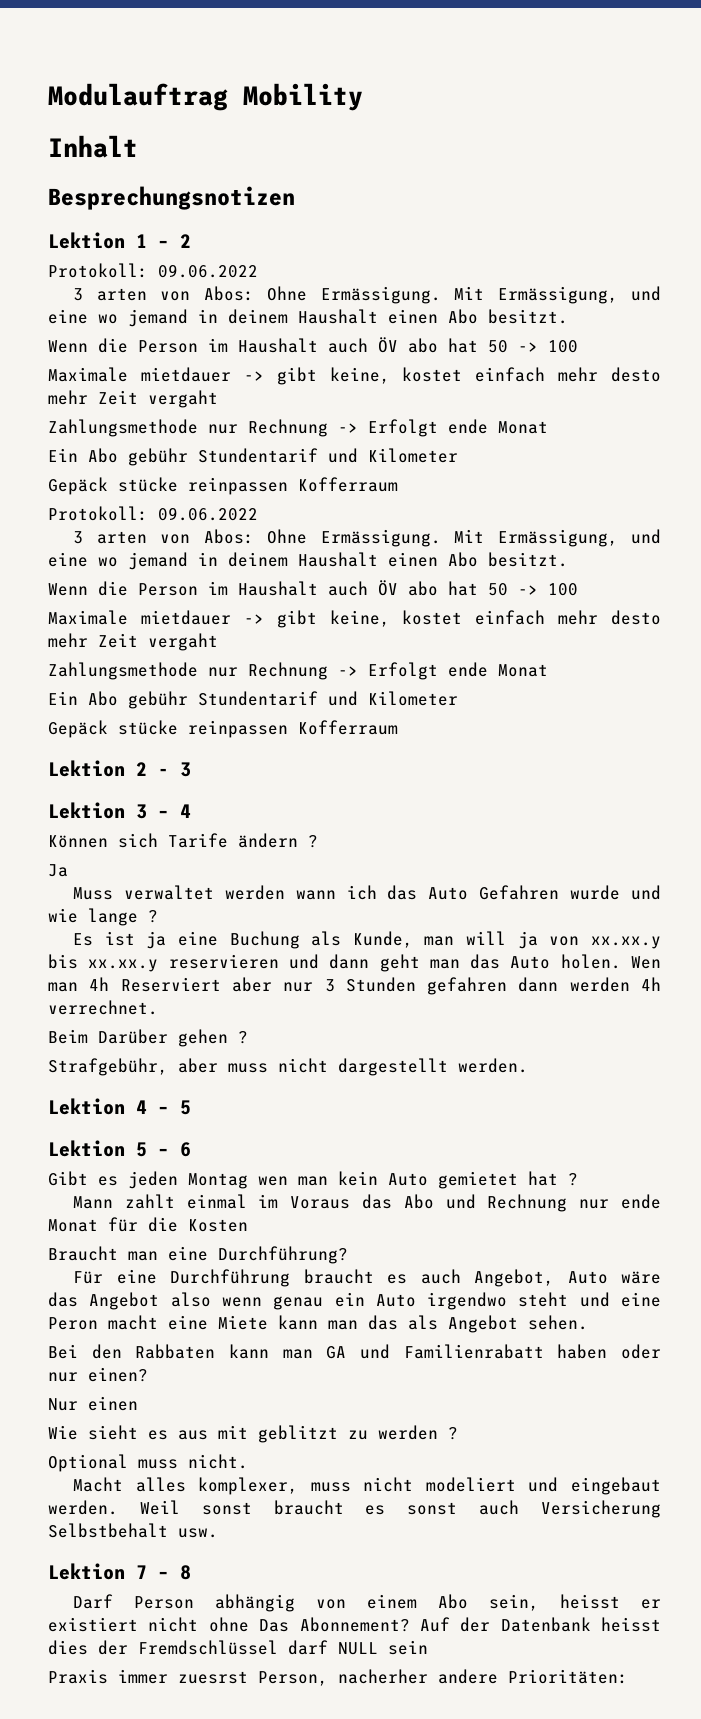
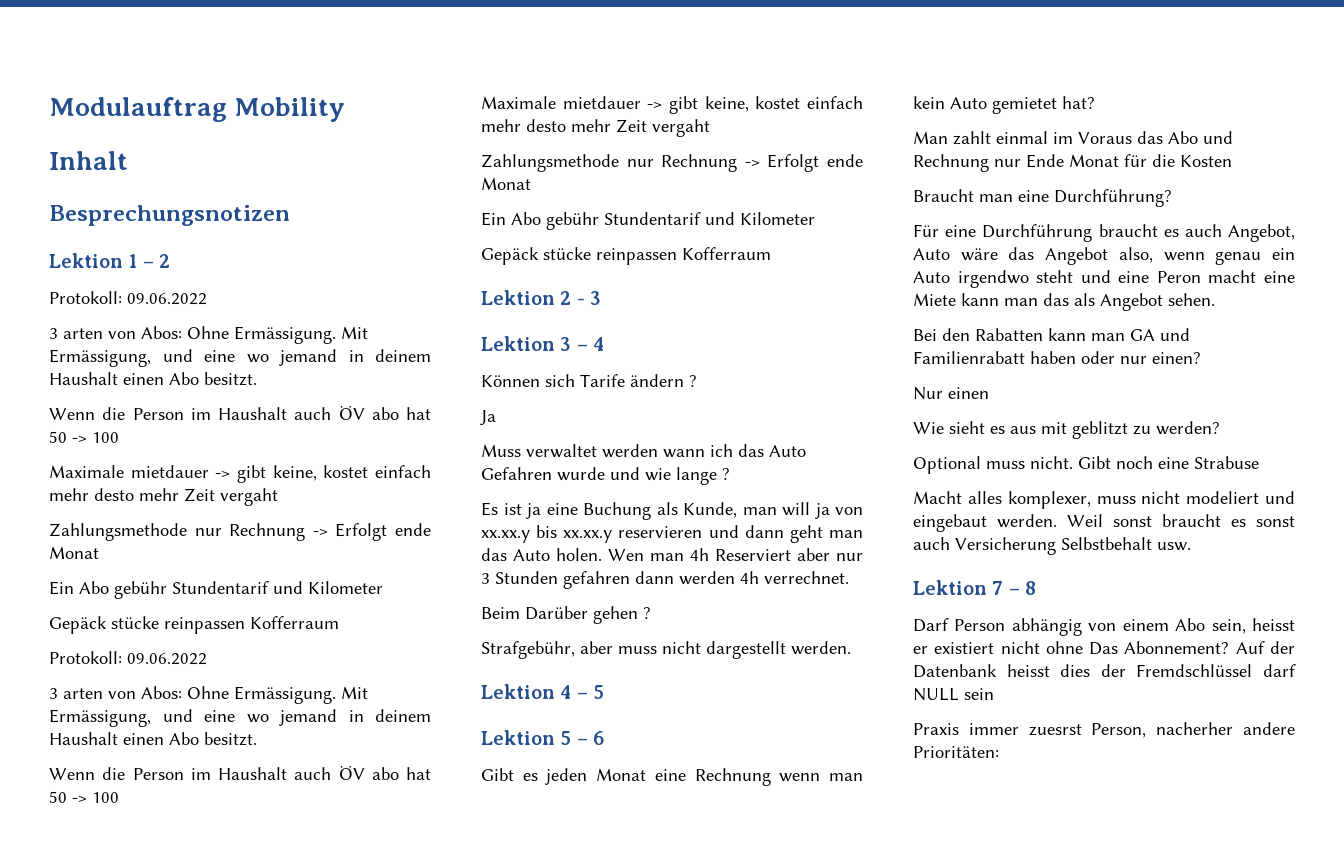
- Gibt es jeden Montag wen man kein Auto gemietet hat ?
- Mann zahlt einmal im Voraus das Abo und Rechnung nur ende Monat für die Kosten
+ Gibt es jeden Monat eine Rechnung wenn man kein Auto gemietet hat?
+ Man zahlt einmal im Voraus das Abo und Rechnung nur Ende Monat für die Kosten
- Für eine Durchführung braucht es auch Angebot, Auto wäre das Angebot also wenn genau ein Auto irgendwo steht und eine Peron macht eine Miete kann man das als Angebot sehen.
+ Für eine Durchführung braucht es auch Angebot, Auto wäre das Angebot also, wenn genau ein Auto irgendwo steht und eine Peron macht eine Miete kann man das als Angebot sehen.
- Bei den Rabbaten kann man GA und Familienrabatt haben oder nur einen?
+ Bei den Rabatten kann man GA und Familienrabatt haben oder nur einen?
- Wie sieht es aus mit geblitzt zu werden ?
+ Wie sieht es aus mit geblitzt zu werden?
+ Gibt noch eine Strabuse

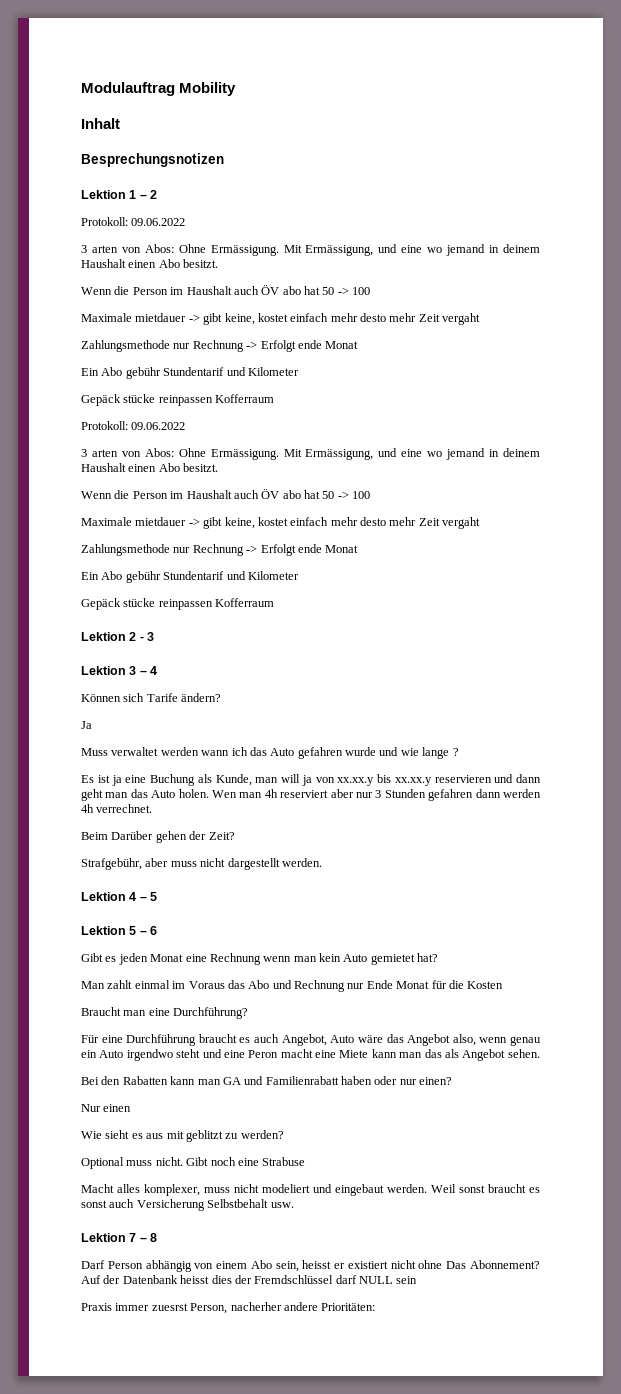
- Können sich Tarife ändern ?
+ Können sich Tarife ändern?
- Muss verwaltet werden wann ich das Auto Gefahren wurde und wie lange ?
+ Muss verwaltet werden wann ich das Auto gefahren wurde und wie lange ?
- Wen man 4h Reserviert aber nur 3 Stunden gefahren dann werden 4h verrechnet.
+ Wen man 4h reserviert aber nur 3 Stunden gefahren dann werden 4h verrechnet.
- Beim Darüber gehen ?
+ Beim Darüber gehen der Zeit?

